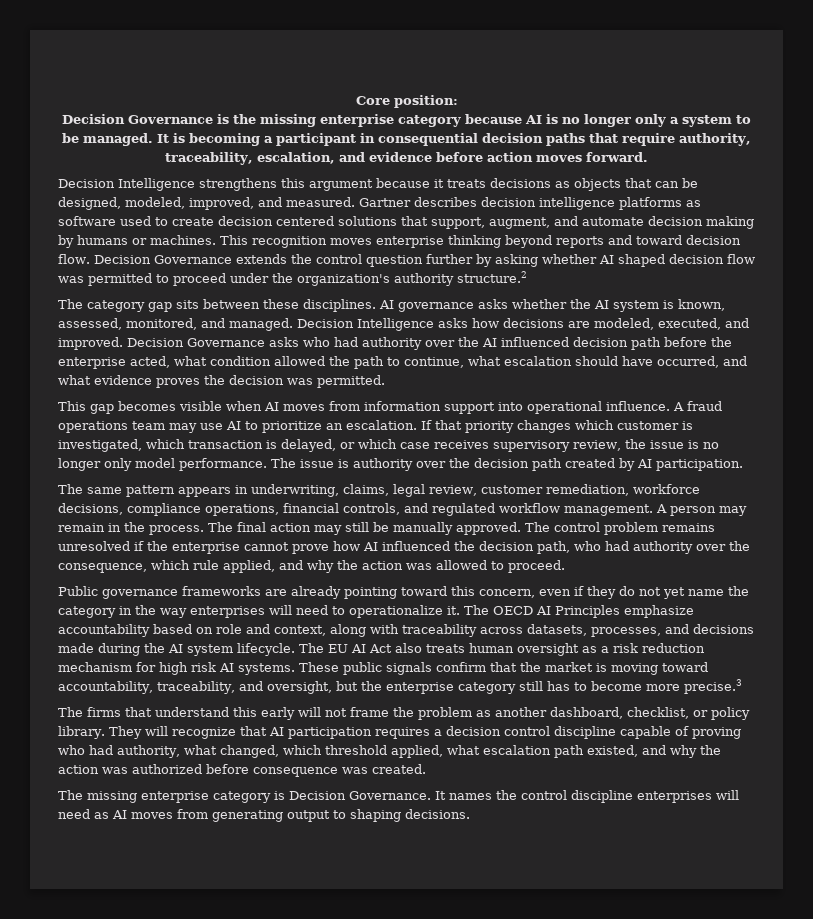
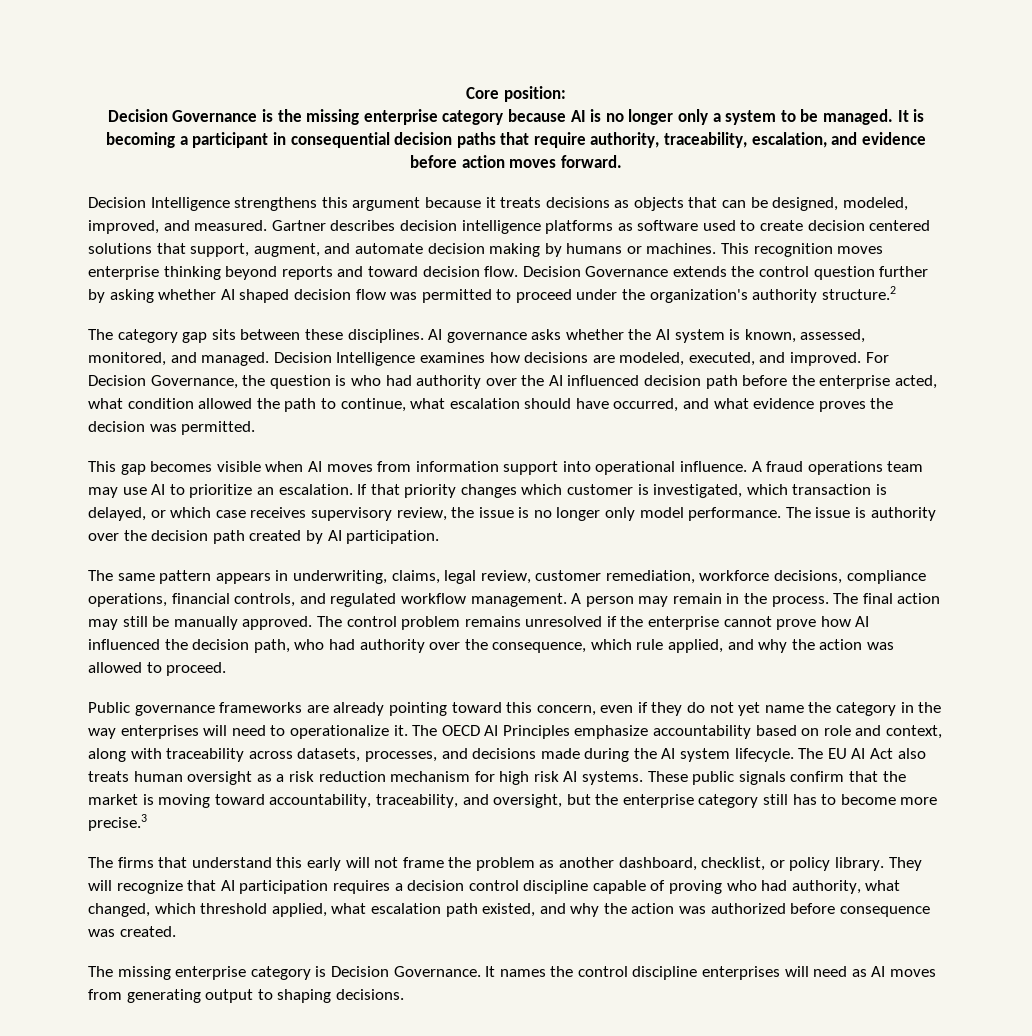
- Decision Intelligence asks how decisions are modeled, executed, and improved.
+ Decision Intelligence examines how decisions are modeled, executed, and improved.
- Decision Governance asks who had authority over the AI influenced decision path before the enterprise acted, what condition allowed the path to continue, what escalation should have occurred, and what evidence proves the decision was permitted.
+ For Decision Governance, the question is who had authority over the AI influenced decision path before the enterprise acted, what condition allowed the path to continue, what escalation should have occurred, and what evidence proves the decision was permitted.

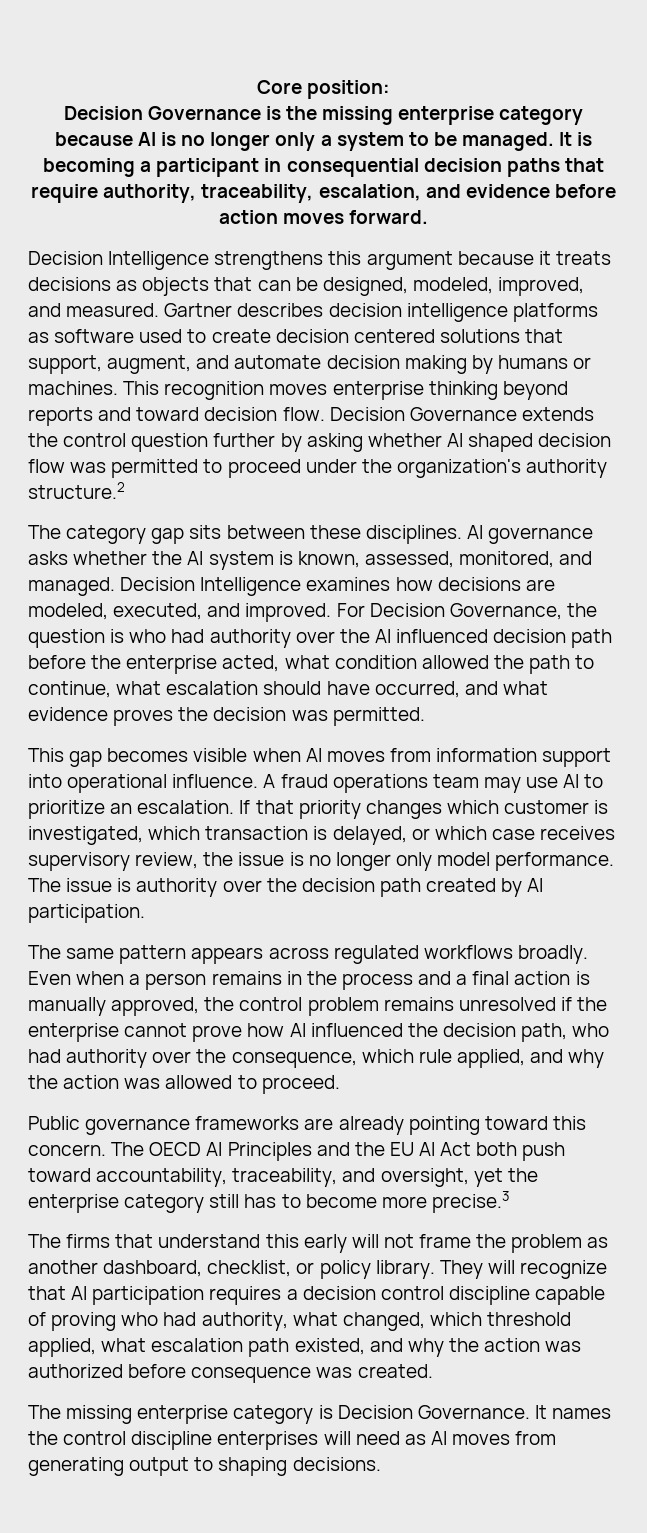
- The same pattern appears in underwriting, claims, legal review, customer remediation, workforce decisions, compliance operations, financial controls, and regulated workflow management. A person may remain in the process. The final action may still be manually approved. The control problem remains unresolved if the enterprise cannot prove how AI influenced the decision path, who had authority over the consequence, which rule applied, and why the action was allowed to proceed.
+ The same pattern appears across regulated workflows broadly. Even when a person remains in the process and a final action is manually approved, the control problem remains unresolved if the enterprise cannot prove how AI influenced the decision path, who had authority over the consequence, which rule applied, and why the action was allowed to proceed.
- Public governance frameworks are already pointing toward this concern, even if they do not yet name the category in the way enterprises will need to operationalize it. The OECD AI Principles emphasize accountability based on role and context, along with traceability across datasets, processes, and decisions made during the AI system lifecycle. The EU AI Act also treats human oversight as a risk reduction mechanism for high risk AI systems. These public signals confirm that the market is moving toward accountability, traceability, and oversight, but the enterprise category still has to become more precise.3
+ Public governance frameworks are already pointing toward this concern. The OECD AI Principles and the EU AI Act both push toward accountability, traceability, and oversight, yet the enterprise category still has to become more precise.3

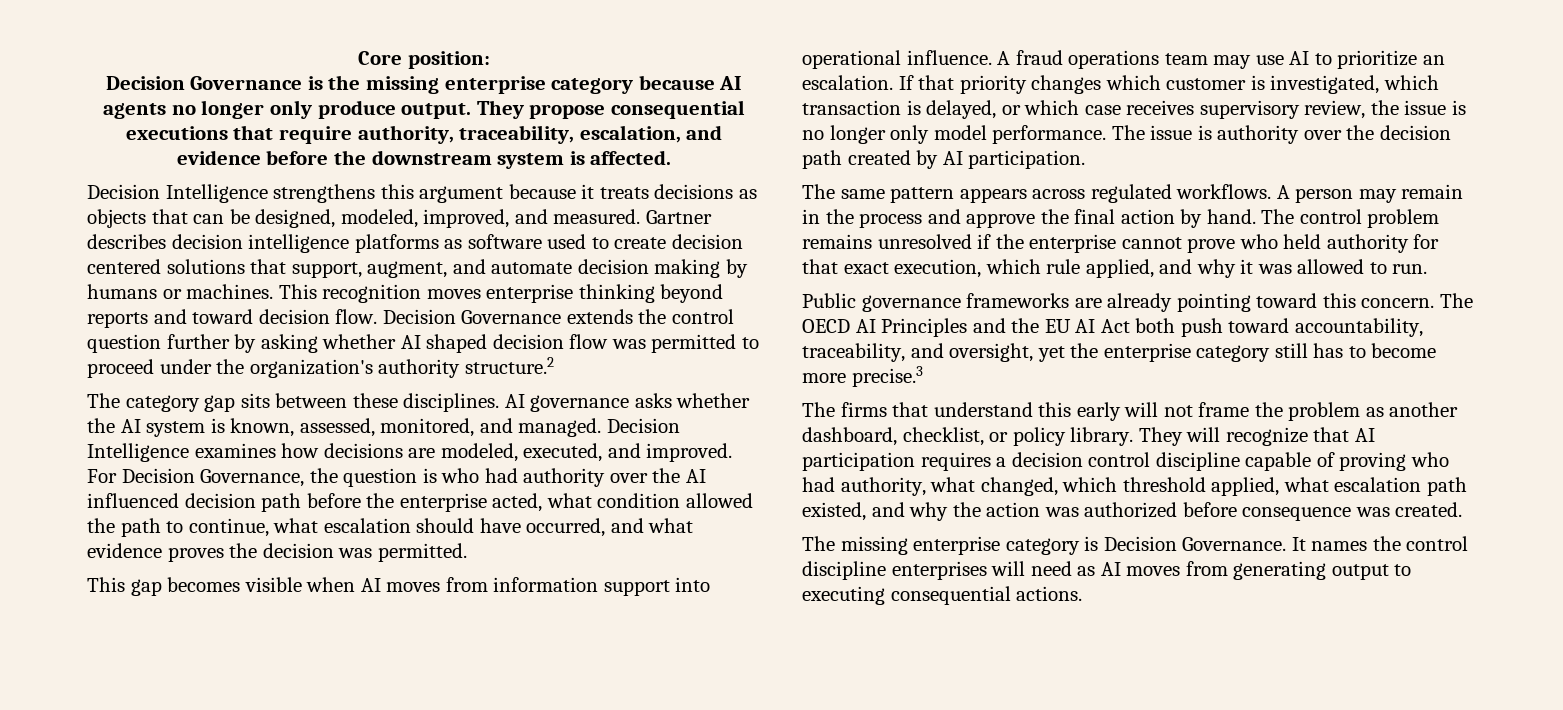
- Decision Governance is the missing enterprise category because AI is no longer only a system to be managed. It is becoming a participant in consequential decision paths that require authority, traceability, escalation, and evidence before action moves forward.
+ Decision Governance is the missing enterprise category because AI agents no longer only produce output. They propose consequential executions that require authority, traceability, escalation, and evidence before the downstream system is affected.
- The same pattern appears across regulated workflows broadly. Even when a person remains in the process and a final action is manually approved, the control problem remains unresolved if the enterprise cannot prove how AI influenced the decision path, who had authority over the consequence, which rule applied, and why the action was allowed to proceed.
+ The same pattern appears across regulated workflows. A person may remain in the process and approve the final action by hand. The control problem remains unresolved if the enterprise cannot prove who held authority for that exact execution, which rule applied, and why it was allowed to run.
- It names the control discipline enterprises will need as AI moves from generating output to shaping decisions.
+ It names the control discipline enterprises will need as AI moves from generating output to executing consequential actions.

